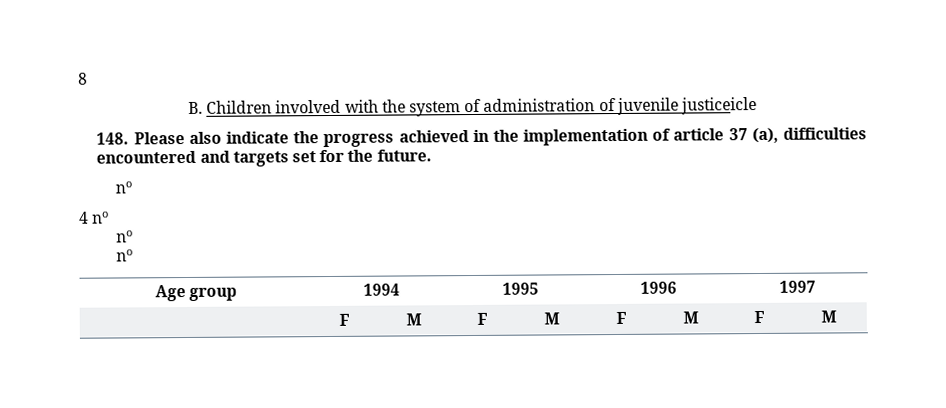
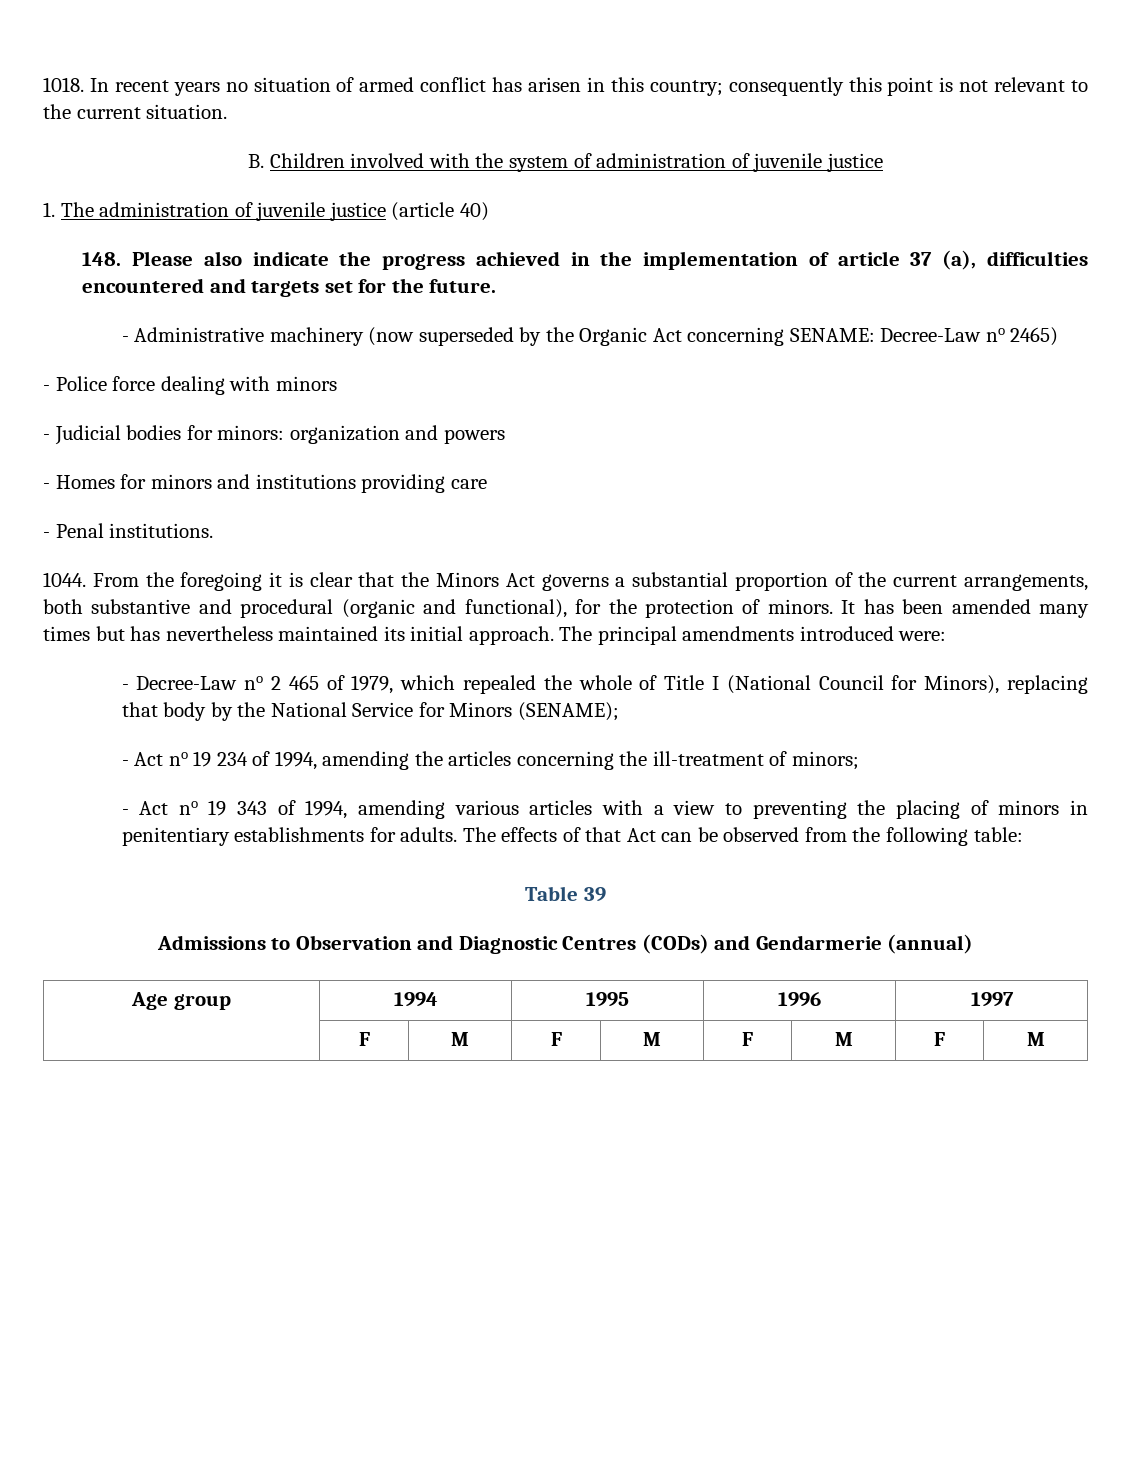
- 8
+ 1018. In recent years no situation of armed conflict has arisen in this country; consequently this point is not relevant to the current situation.
- B. Children involved with the system of administration of juvenile justiceicle
+ B. Children involved with the system of administration of juvenile justice
+ 1. The administration of juvenile justice (article 40)
  148. Please also indicate the progress achieved in the implementation of article 37 (a), difficulties encountered and targets set for the future.
- no
- 4 no
- no
- no
+ - Administrative machinery (now superseded by the Organic Act concerning SENAME: Decree-Law no 2465)
+ - Police force dealing with minors
+ - Judicial bodies for minors: organization and powers
+ - Homes for minors and institutions providing care
+ - Penal institutions.
+ 1044. From the foregoing it is clear that the Minors Act governs a substantial proportion of the current arrangements, both substantive and procedural (organic and functional), for the protection of minors. It has been amended many times but has nevertheless maintained its initial approach. The principal amendments introduced were:
+ - Decree-Law no 2 465 of 1979, which repealed the whole of Title I (National Council for Minors), replacing that body by the National Service for Minors (SENAME);
+ - Act no 19 234 of 1994, amending the articles concerning the ill-treatment of minors;
+ - Act no 19 343 of 1994, amending various articles with a view to preventing the placing of minors in penitentiary establishments for adults. The effects of that Act can be observed from the following table:
+ Table 39
+ Admissions to Observation and Diagnostic Centres (CODs) and Gendarmerie (annual)

